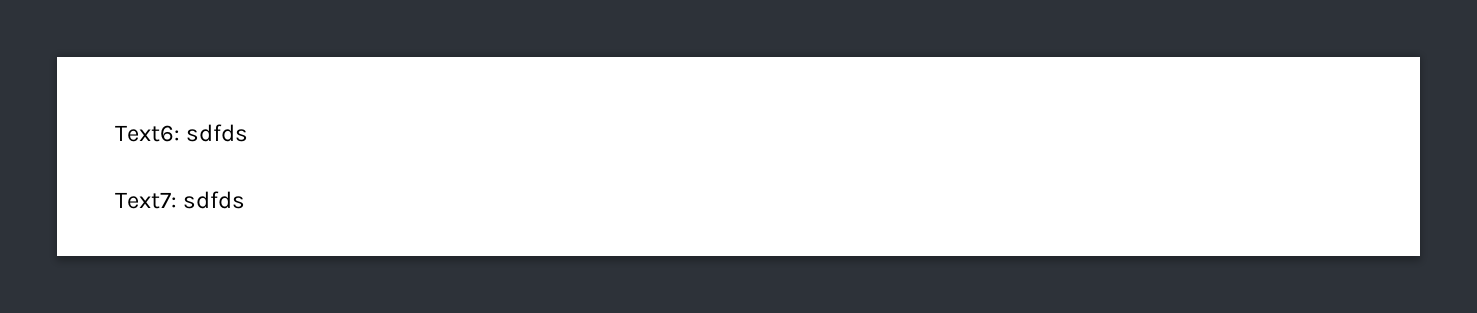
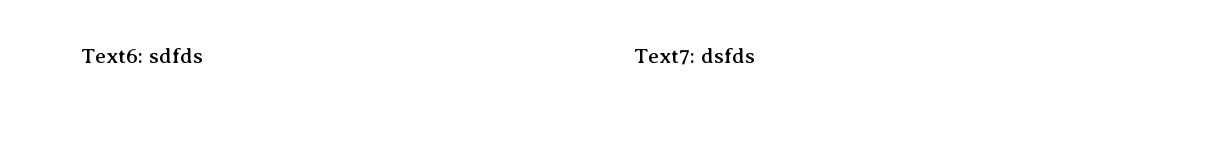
- Text7: sdfds
+ Text7: dsfds

